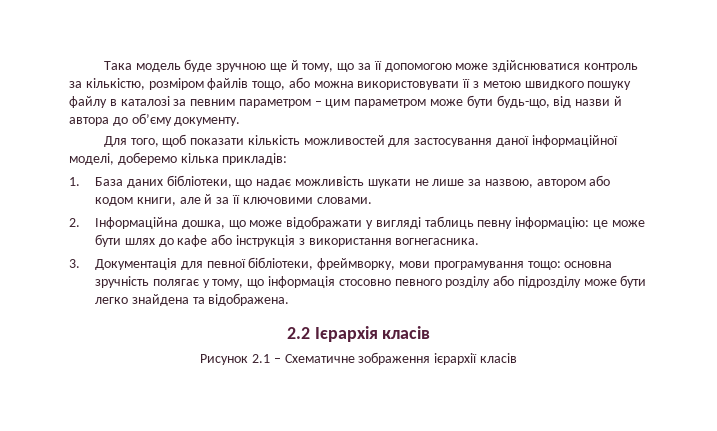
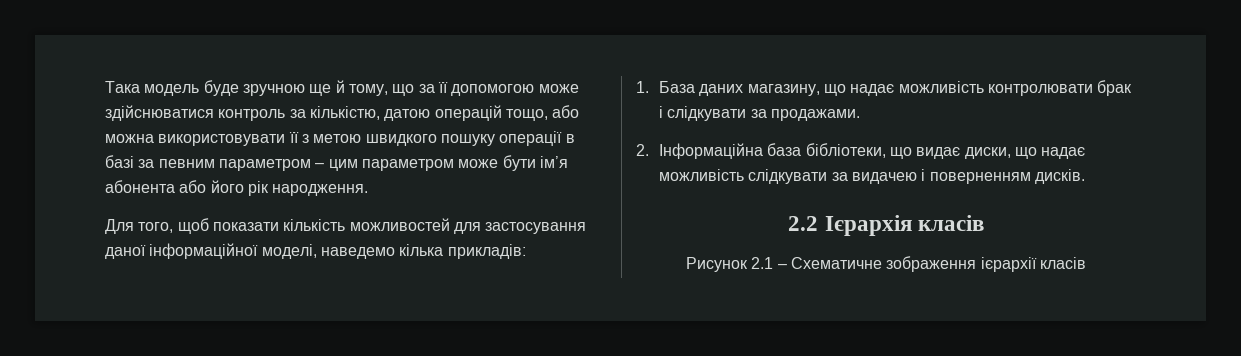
- Така модель буде зручною ще й тому, що за її допомогою може здійснюватися контроль за кількістю, розміром файлів тощо, або можна використовувати її з метою швидкого пошуку файлу в каталозі за певним параметром – цим параметром може бути будь-що, від назви й автора до об’єму документу.
+ Така модель буде зручною ще й тому, що за її допомогою може здійснюватися контроль за кількістю, датою операцій тощо, або можна використовувати її з метою швидкого пошуку операції в базі за певним параметром – цим параметром може бути ім’я абонента або його рік народження.
- Для того, щоб показати кількість можливостей для застосування даної інформаційної моделі, доберемо кілька прикладів:
+ Для того, щоб показати кількість можливостей для застосування даної інформаційної моделі, наведемо кілька прикладів:
- 1. База даних бібліотеки, що надає можливість шукати не лише за назвою, автором або кодом книги, але й за її ключовими словами.
- 2. Інформаційна дошка, що може відображати у вигляді таблиць певну інформацію: це може бути шлях до кафе або інструкція з використання вогнегасника.
- 3. Документація для певної бібліотеки, фреймворку, мови програмування тощо: основна зручність полягає у тому, що інформація стосовно певного розділу або підрозділу може бути легко знайдена та відображена.
+ 1. База даних магазину, що надає можливість контролювати брак і слідкувати за продажами.
+ 2. Інформаційна база бібліотеки, що видає диски, що надає можливість слідкувати за видачею і поверненням дисків.

